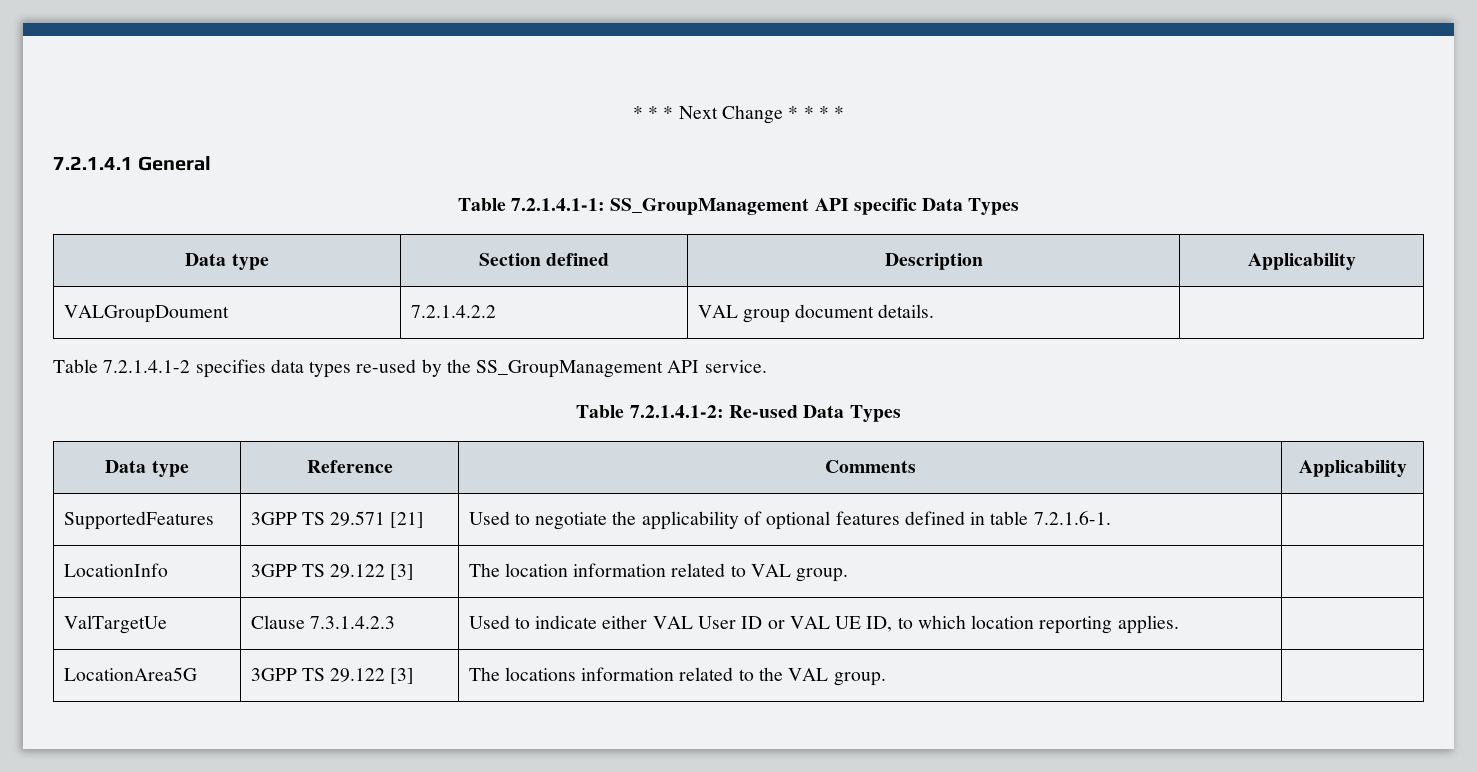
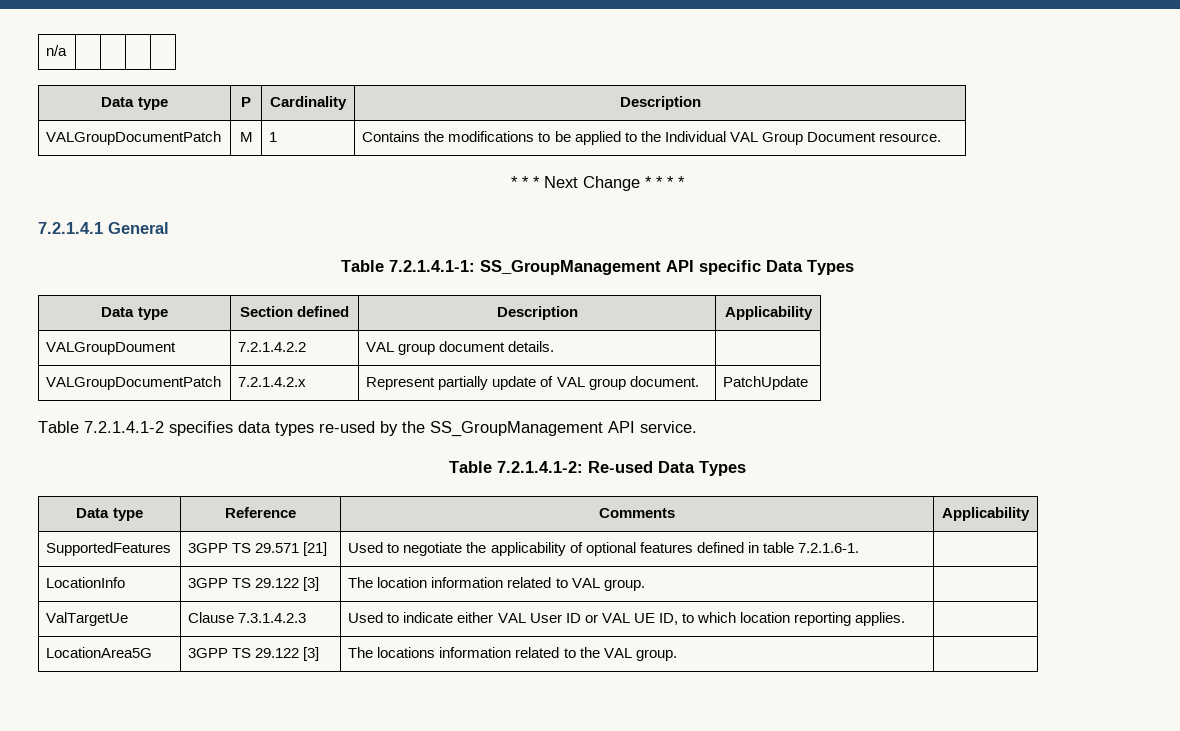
+ n/a | | | |
+ Data type | P | Cardinality | Description
+ VALGroupDocumentPatch | M | 1 | Contains the modifications to be applied to the Individual VAL Group Document resource.
+ VALGroupDocumentPatch | 7.2.1.4.2.x | Represent partially update of VAL group document. | PatchUpdate

